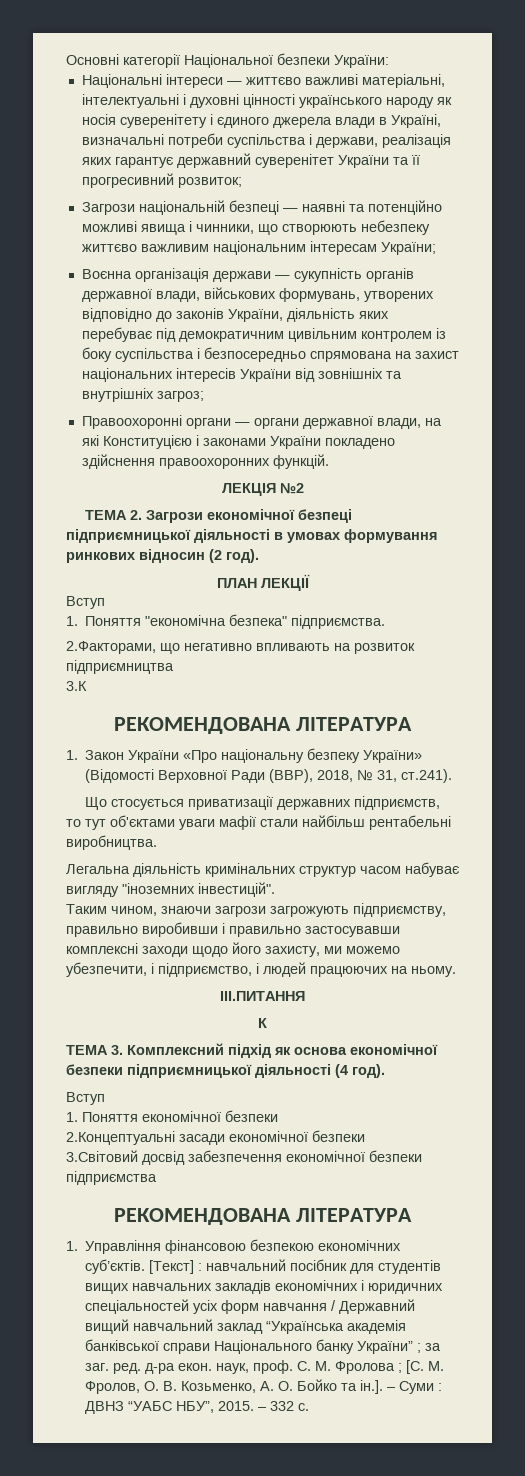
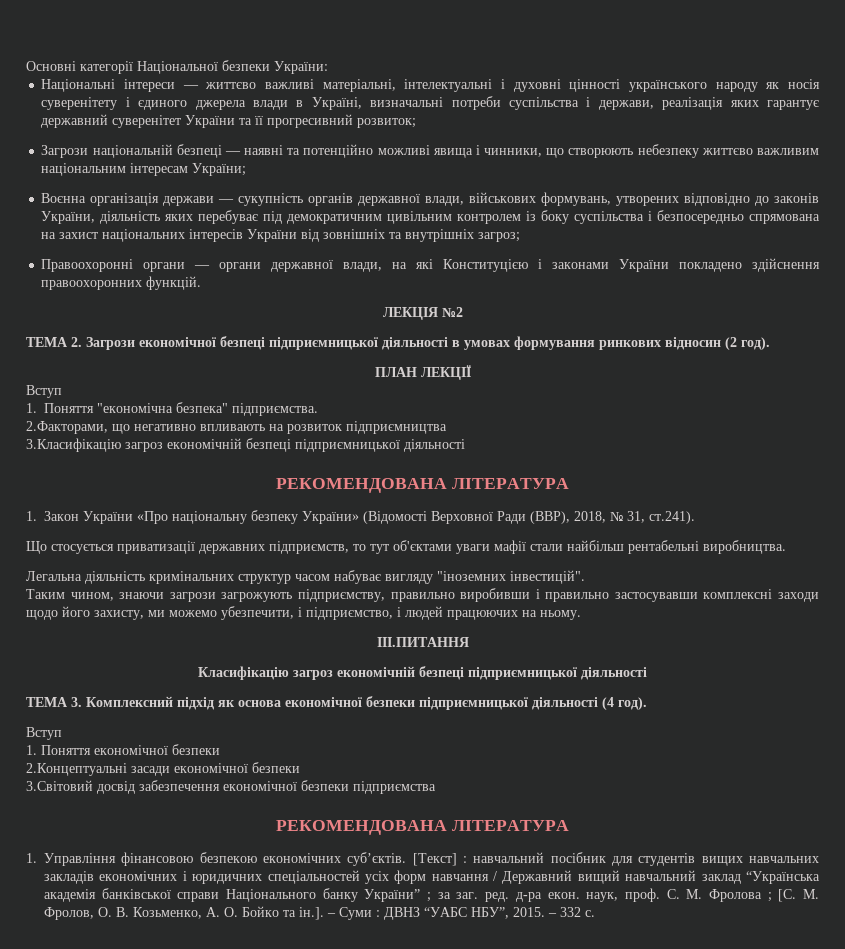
- 3.К
+ 3.Класифікацію загроз економічній безпеці підприємницької діяльності
- К
+ Класифікацію загроз економічній безпеці підприємницької діяльності

